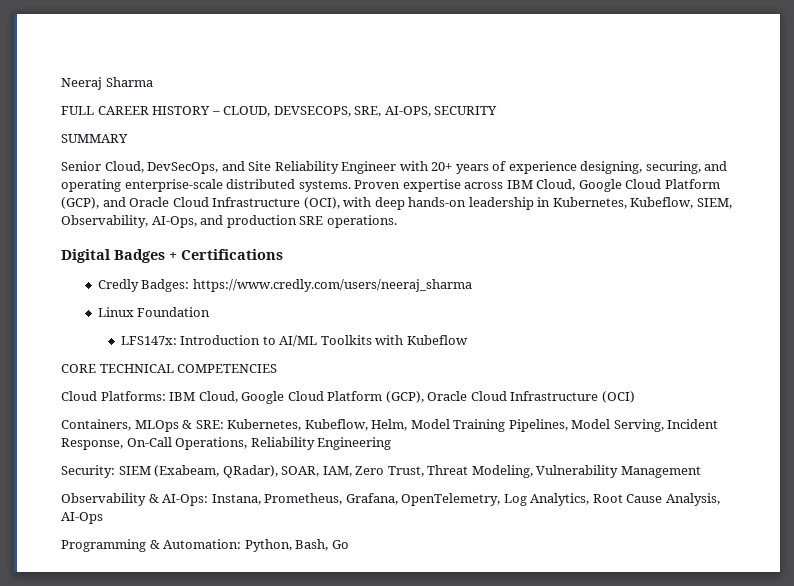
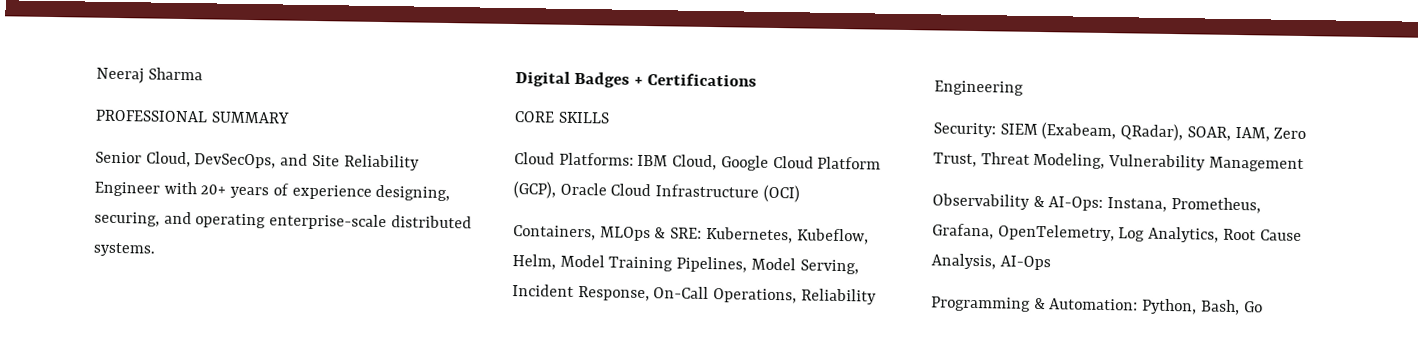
- FULL CAREER HISTORY – CLOUD, DEVSECOPS, SRE, AI-OPS, SECURITY
- SUMMARY
+ PROFESSIONAL SUMMARY
- Senior Cloud, DevSecOps, and Site Reliability Engineer with 20+ years of experience designing, securing, and operating enterprise-scale distributed systems. Proven expertise across IBM Cloud, Google Cloud Platform (GCP), and Oracle Cloud Infrastructure (OCI), with deep hands-on leadership in Kubernetes, Kubeflow, SIEM, Observability, AI-Ops, and production SRE operations.
+ Senior Cloud, DevSecOps, and Site Reliability Engineer with 20+ years of experience designing, securing, and operating enterprise-scale distributed systems.
  Digital Badges + Certifications
- Credly Badges: https://www.credly.com/users/neeraj_sharma
- Linux Foundation
- LFS147x: Introduction to AI/ML Toolkits with Kubeflow
- CORE TECHNICAL COMPETENCIES
+ CORE SKILLS

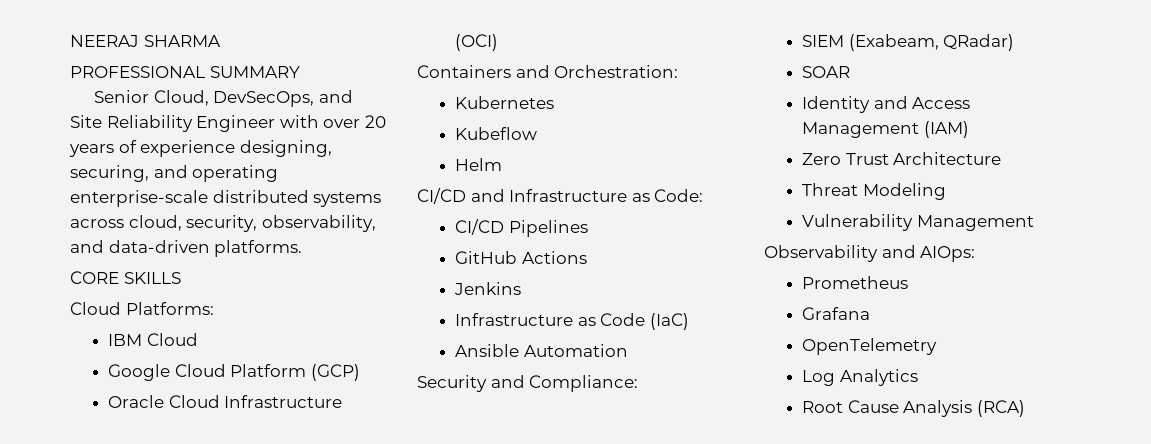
- Neeraj Sharma
+ NEERAJ SHARMA
- Senior Cloud, DevSecOps, and Site Reliability Engineer with 20+ years of experience designing, securing, and operating enterprise-scale distributed systems.
- Digital Badges + Certifications
+ Senior Cloud, DevSecOps, and Site Reliability Engineer with over 20 years of experience designing, securing, and operating enterprise-scale distributed systems across cloud, security, observability, and data-driven platforms.
- Cloud Platforms: IBM Cloud, Google Cloud Platform (GCP), Oracle Cloud Infrastructure (OCI)
+ Cloud Platforms:
+ IBM Cloud
+ Google Cloud Platform (GCP)
+ Oracle Cloud Infrastructure (OCI)
- Containers, MLOps & SRE: Kubernetes, Kubeflow, Helm, Model Training Pipelines, Model Serving, Incident Response, On-Call Operations, Reliability Engineering
- Security: SIEM (Exabeam, QRadar), SOAR, IAM, Zero Trust, Threat Modeling, Vulnerability Management
- Observability & AI-Ops: Instana, Prometheus, Grafana, OpenTelemetry, Log Analytics, Root Cause Analysis, AI-Ops
- Programming & Automation: Python, Bash, Go
+ Containers and Orchestration:
+ Kubernetes
+ Kubeflow
+ Helm
+ CI/CD and Infrastructure as Code:
+ CI/CD Pipelines
+ GitHub Actions
+ Jenkins
+ Infrastructure as Code (IaC)
+ Ansible Automation
+ Security and Compliance:
+ SIEM (Exabeam, QRadar)
+ SOAR
+ Identity and Access Management (IAM)
+ Zero Trust Architecture
+ Threat Modeling
+ Vulnerability Management
+ Observability and AIOps:
+ Prometheus
+ Grafana
+ OpenTelemetry
+ Log Analytics
+ Root Cause Analysis (RCA)

